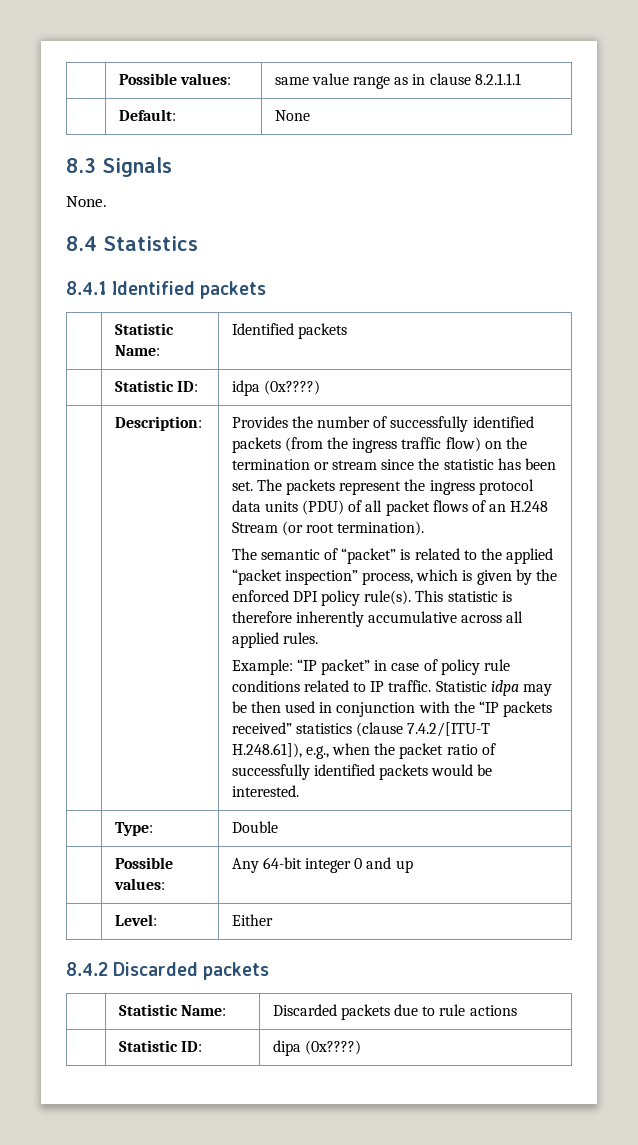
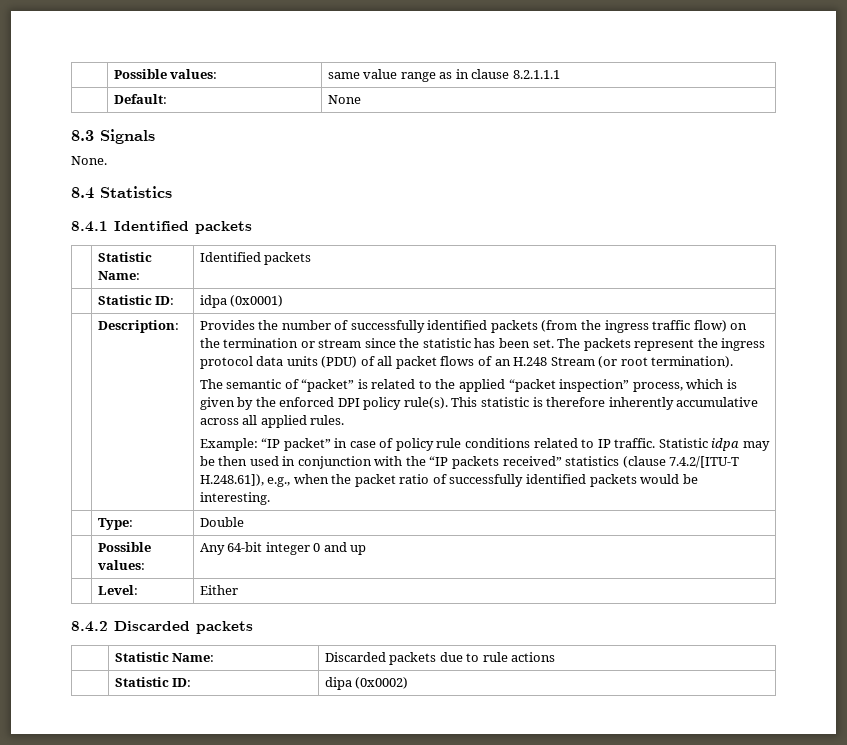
- | Statistic ID: | idpa (0x????)
+ | Statistic ID: | idpa (0x0001)
- Statistic idpa may be then used in conjunction with the “IP packets received” statistics (clause 7.4.2/[ITU-T H.248.61]), e.g., when the packet ratio of successfully identified packets would be interested.
+ Statistic idpa may be then used in conjunction with the “IP packets received” statistics (clause 7.4.2/[ITU-T H.248.61]), e.g., when the packet ratio of successfully identified packets would be interesting.
- | Statistic ID: | dipa (0x????)
+ | Statistic ID: | dipa (0x0002)

